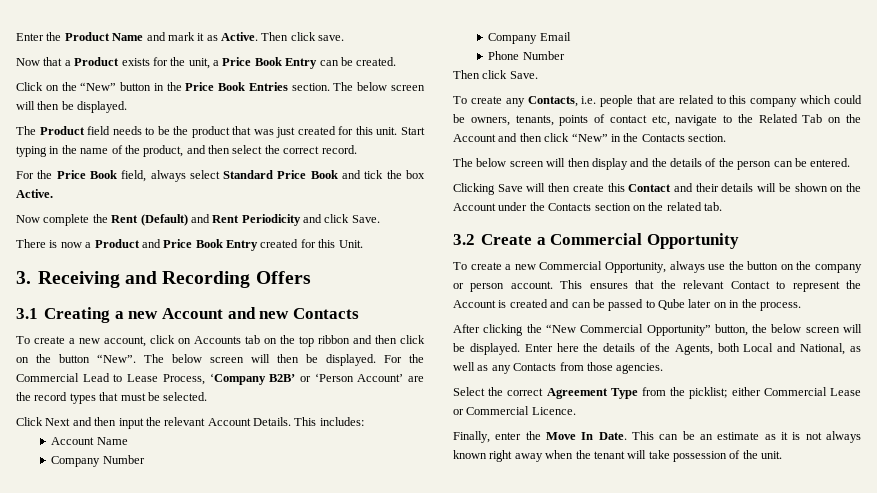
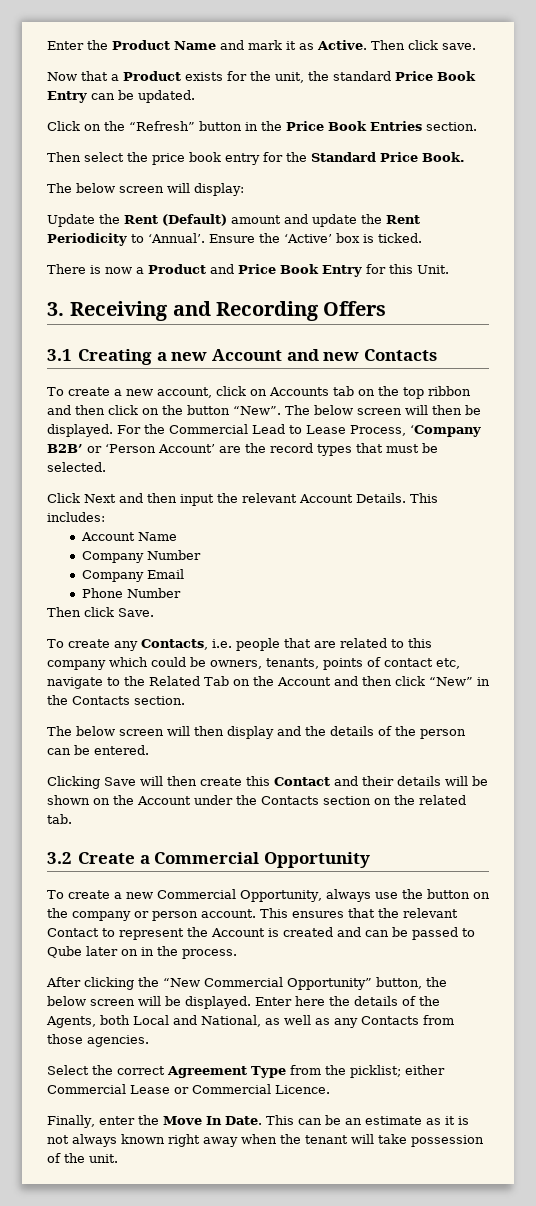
- Now that a Product exists for the unit, a Price Book Entry can be created.
+ Now that a Product exists for the unit, the standard Price Book Entry can be updated.
- Click on the “New” button in the Price Book Entries section. The below screen will then be displayed.
- The Product field needs to be the product that was just created for this unit. Start typing in the name of the product, and then select the correct record.
- For the Price Book field, always select Standard Price Book and tick the box Active.
- Now complete the Rent (Default) and Rent Periodicity and click Save.
+ Click on the “Refresh” button in the Price Book Entries section.
+ Then select the price book entry for the Standard Price Book.
+ The below screen will display:
+ Update the Rent (Default) amount and update the Rent Periodicity to ‘Annual’. Ensure the ‘Active’ box is ticked.
- There is now a Product and Price Book Entry created for this Unit.
+ There is now a Product and Price Book Entry for this Unit.

